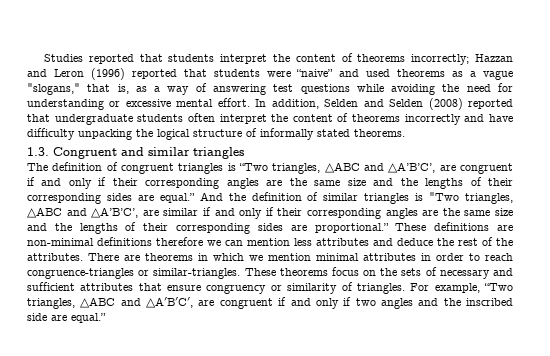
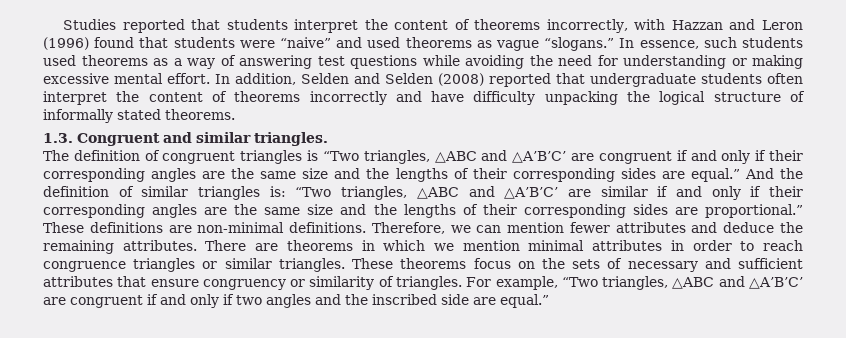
- Studies reported that students interpret the content of theorems incorrectly; Hazzan and Leron (1996) reported that students were “naive” and used theorems as a vague "slogans," that is, as a way of answering test questions while avoiding the need for understanding or excessive mental effort.
+ Studies reported that students interpret the content of theorems incorrectly, with Hazzan and Leron (1996) found that students were “naive” and used theorems as vague “slogans.” In essence, such students used theorems as a way of answering test questions while avoiding the need for understanding or making excessive mental effort.
- 1.3. Congruent and similar triangles
+ 1.3. Congruent and similar triangles.
- The definition of congruent triangles is “Two triangles, △ABC and △A’B’C’, are congruent if and only if their corresponding angles are the same size and the lengths of their corresponding sides are equal.”
+ The definition of congruent triangles is “Two triangles, △ABC and △A’B’C’ are congruent if and only if their corresponding angles are the same size and the lengths of their corresponding sides are equal.”
- And the definition of similar triangles is "Two triangles, △ABC and △A’B’C’, are similar if and only if their corresponding angles are the same size and the lengths of their corresponding sides are proportional.”
+ And the definition of similar triangles is: “Two triangles, △ABC and △A’B’C’ are similar if and only if their corresponding angles are the same size and the lengths of their corresponding sides are proportional.”
- These definitions are non-minimal definitions therefore we can mention less attributes and deduce the rest of the attributes.
+ These definitions are non-minimal definitions. Therefore, we can mention fewer attributes and deduce the remaining attributes.
- There are theorems in which we mention minimal attributes in order to reach congruence-triangles or similar-triangles.
+ There are theorems in which we mention minimal attributes in order to reach congruence triangles or similar triangles.
- For example, “Two triangles, △ABC and △A′B′C′, are congruent if and only if two angles and the inscribed side are equal.”
+ For example, “Two triangles, △ABC and △A’B’C’ are congruent if and only if two angles and the inscribed side are equal.”

